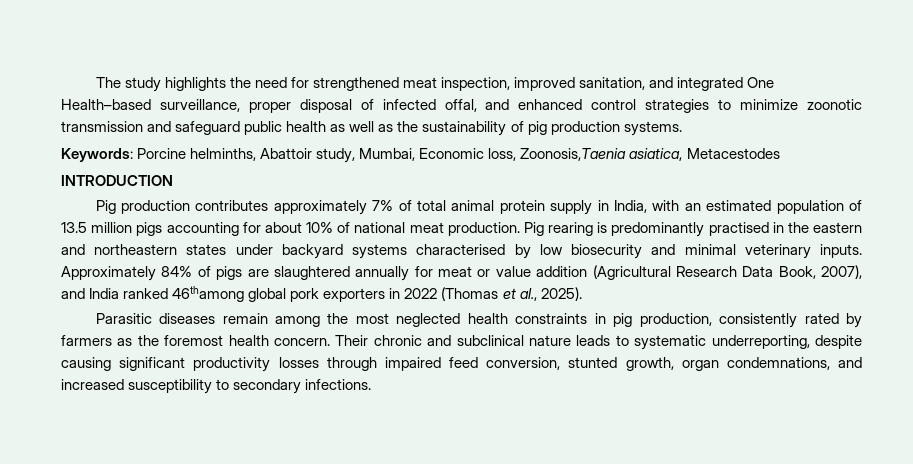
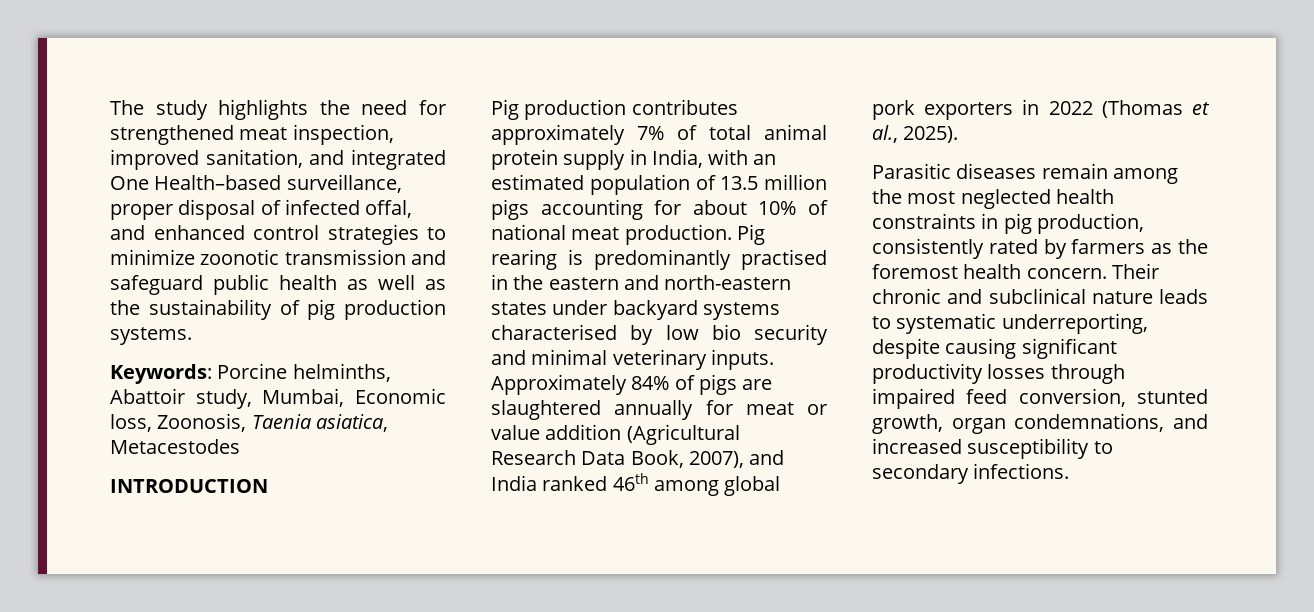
- Keywords: Porcine helminths, Abattoir study, Mumbai, Economic loss, Zoonosis,Taenia asiatica, Metacestodes
+ Keywords: Porcine helminths, Abattoir study, Mumbai, Economic loss, Zoonosis, Taenia asiatica, Metacestodes
- Pig rearing is predominantly practised in the eastern and northeastern states under backyard systems characterised by low biosecurity and minimal veterinary inputs.
+ Pig rearing is predominantly practised in the eastern and north-eastern states under backyard systems characterised by low bio security and minimal veterinary inputs.
- Approximately 84% of pigs are slaughtered annually for meat or value addition (Agricultural Research Data Book, 2007), and India ranked 46thamong global pork exporters in 2022 (Thomas et al., 2025).
+ Approximately 84% of pigs are slaughtered annually for meat or value addition (Agricultural Research Data Book, 2007), and India ranked 46th among global pork exporters in 2022 (Thomas et al., 2025).

